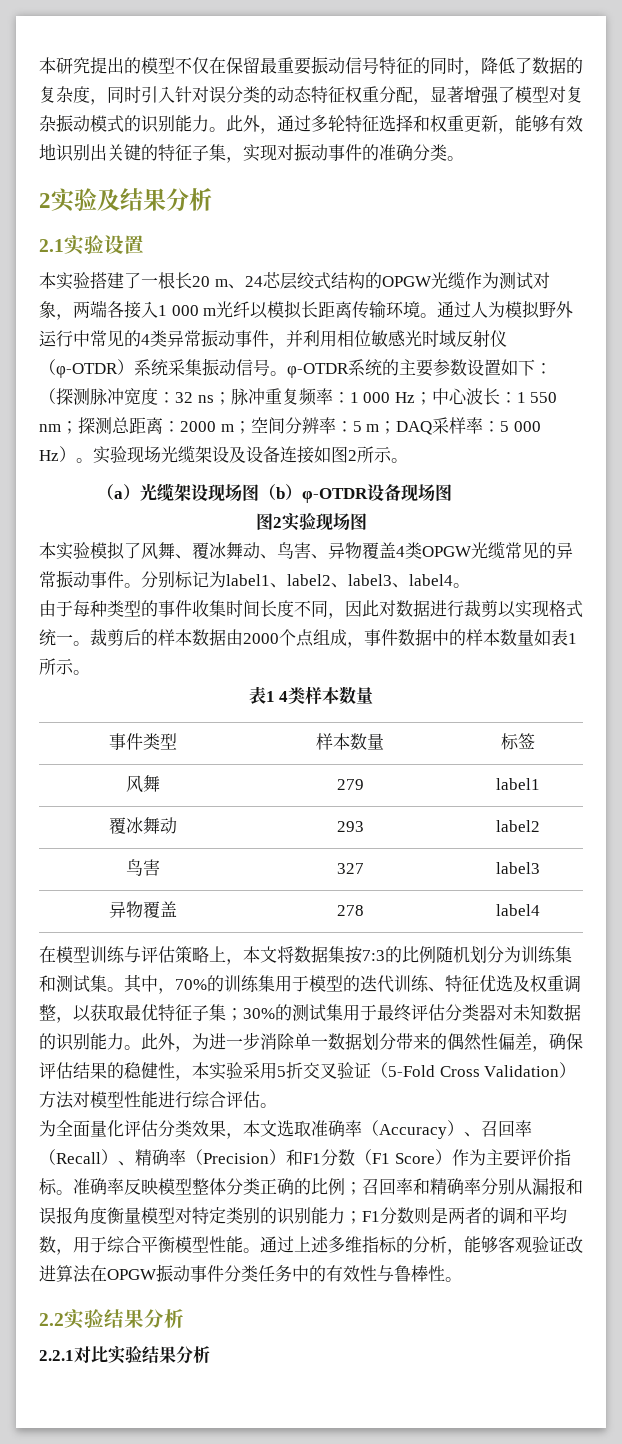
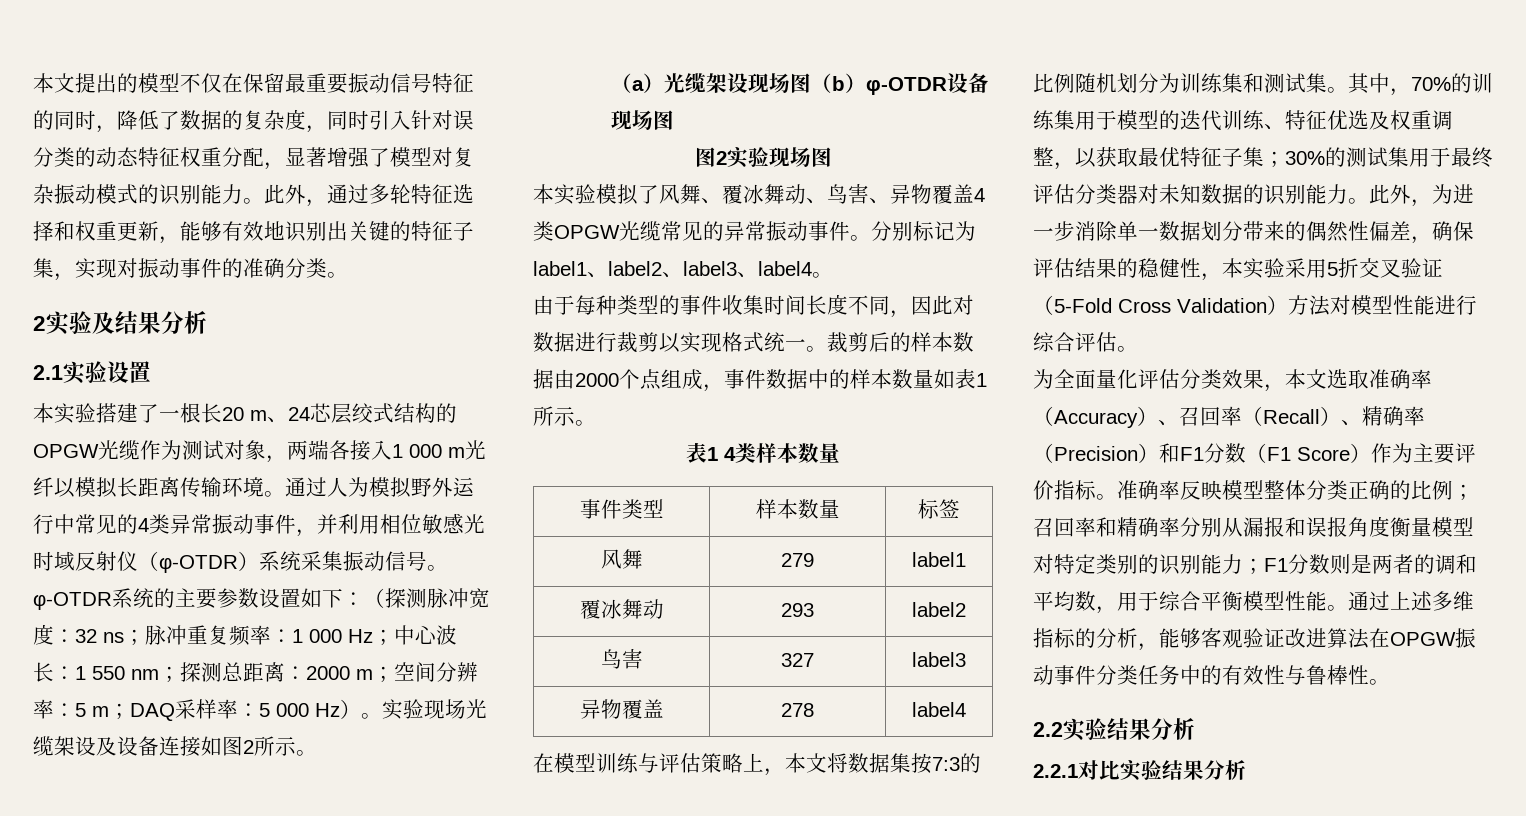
- 本研究提出的模型不仅在保留最重要振动信号特征的同时，降低了数据的复杂度，同时引入针对误分类的动态特征权重分配，显著增强了模型对复杂振动模式的识别能力。
+ 本文提出的模型不仅在保留最重要振动信号特征的同时，降低了数据的复杂度，同时引入针对误分类的动态特征权重分配，显著增强了模型对复杂振动模式的识别能力。

